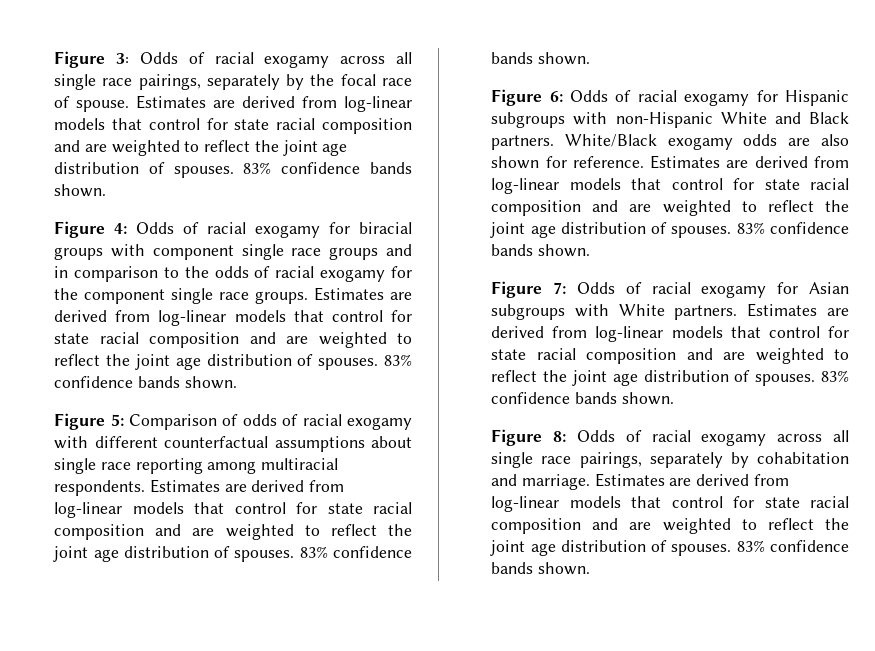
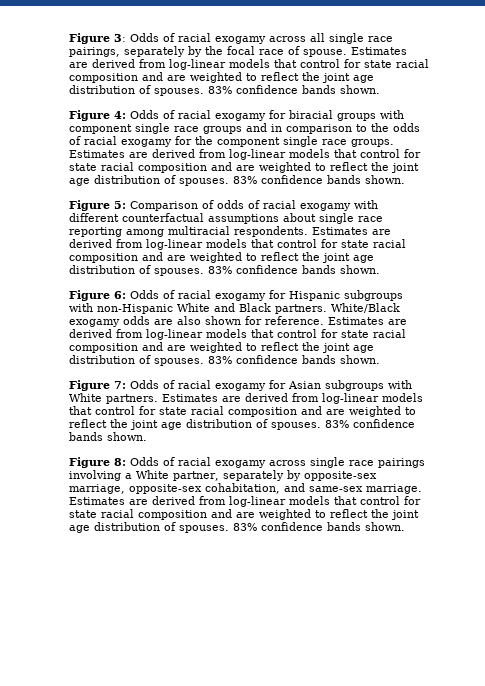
- Figure 8: Odds of racial exogamy across all single race pairings, separately by cohabitation and marriage.
+ Figure 8: Odds of racial exogamy across single race pairings involving a White partner, separately by opposite-sex marriage, opposite-sex cohabitation, and same-sex marriage.

